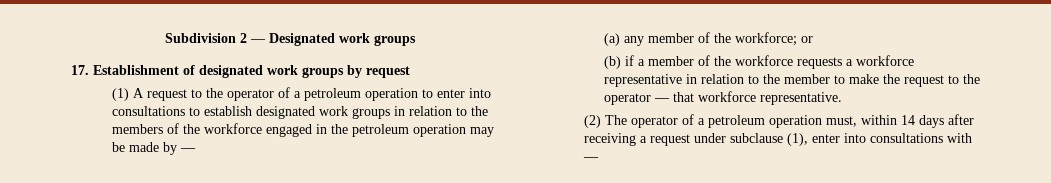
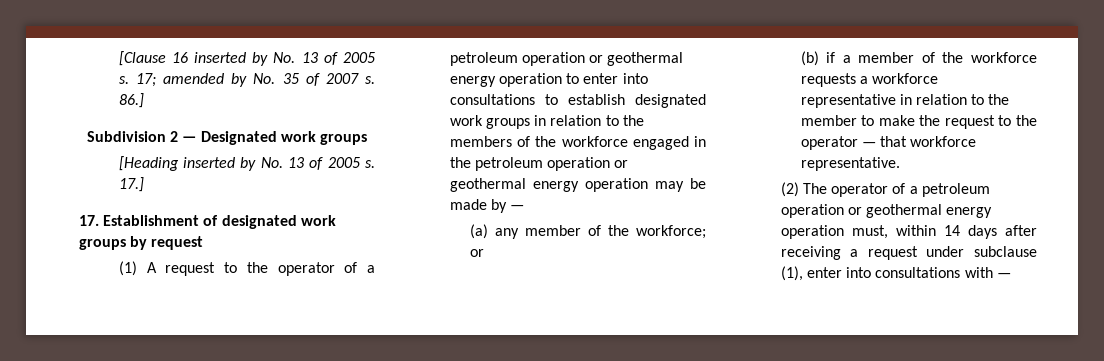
+ [Clause 16 inserted by No. 13 of 2005 s. 17; amended by No. 35 of 2007 s. 86.]
+ [Heading inserted by No. 13 of 2005 s. 17.]
- (1) A request to the operator of a petroleum operation to enter into consultations to establish designated work groups in relation to the members of the workforce engaged in the petroleum operation may be made by —
+ (1) A request to the operator of a petroleum operation or geothermal energy operation to enter into consultations to establish designated work groups in relation to the members of the workforce engaged in the petroleum operation or geothermal energy operation may be made by —
- (2) The operator of a petroleum operation must, within 14 days after receiving a request under subclause (1), enter into consultations with —
+ (2) The operator of a petroleum operation or geothermal energy operation must, within 14 days after receiving a request under subclause (1), enter into consultations with —

